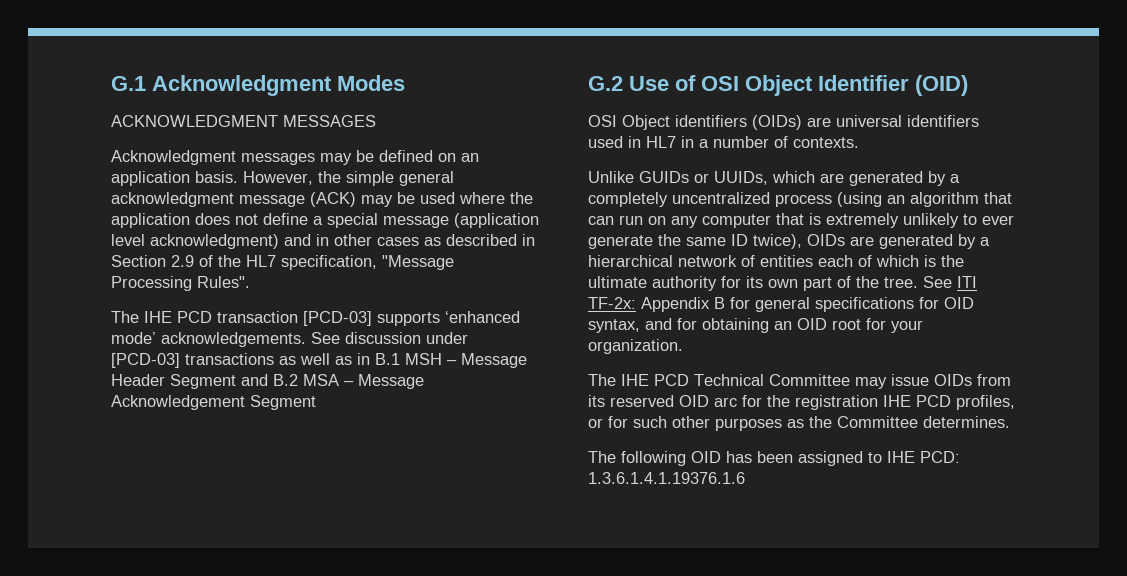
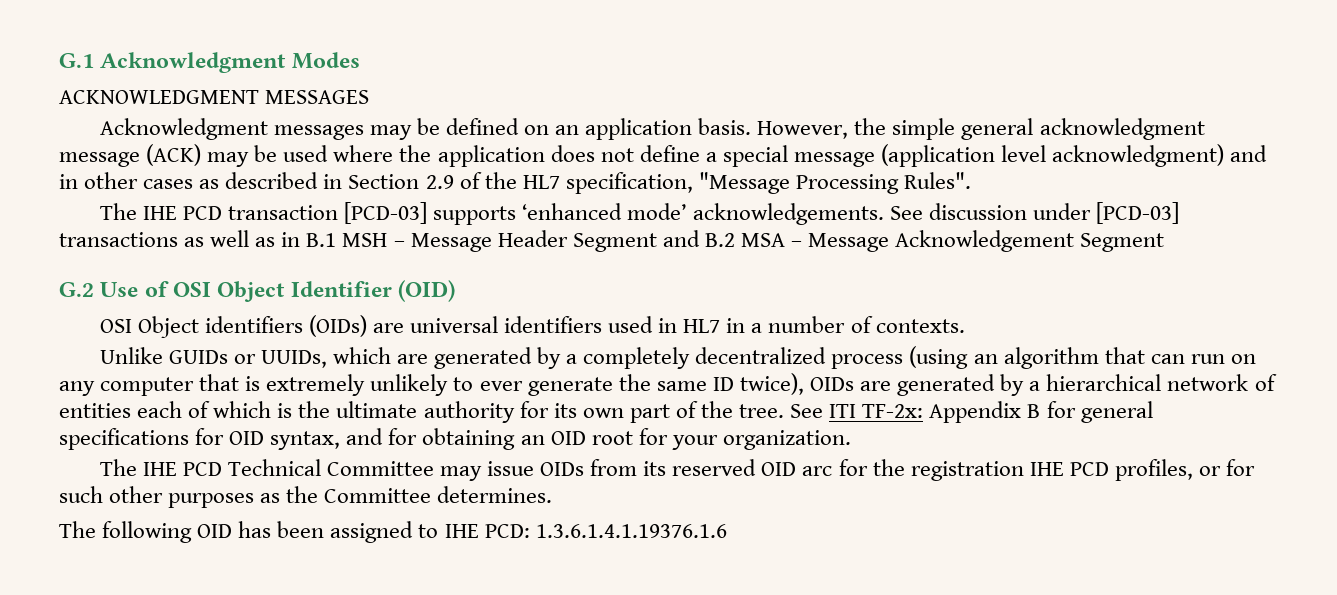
- Unlike GUIDs or UUIDs, which are generated by a completely uncentralized process (using an algorithm that can run on any computer that is extremely unlikely to ever generate the same ID twice), OIDs are generated by a hierarchical network of entities each of which is the ultimate authority for its own part of the tree.
+ Unlike GUIDs or UUIDs, which are generated by a completely decentralized process (using an algorithm that can run on any computer that is extremely unlikely to ever generate the same ID twice), OIDs are generated by a hierarchical network of entities each of which is the ultimate authority for its own part of the tree.

